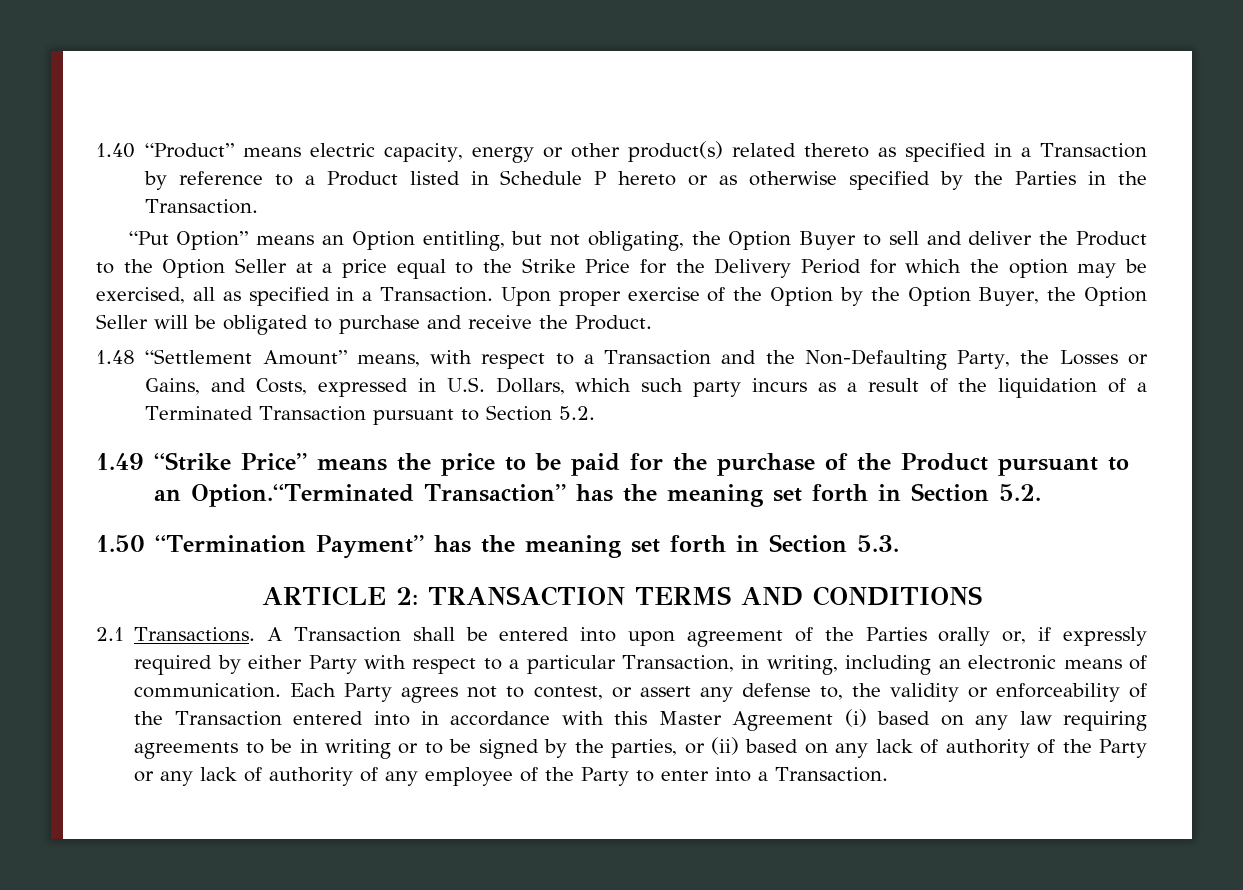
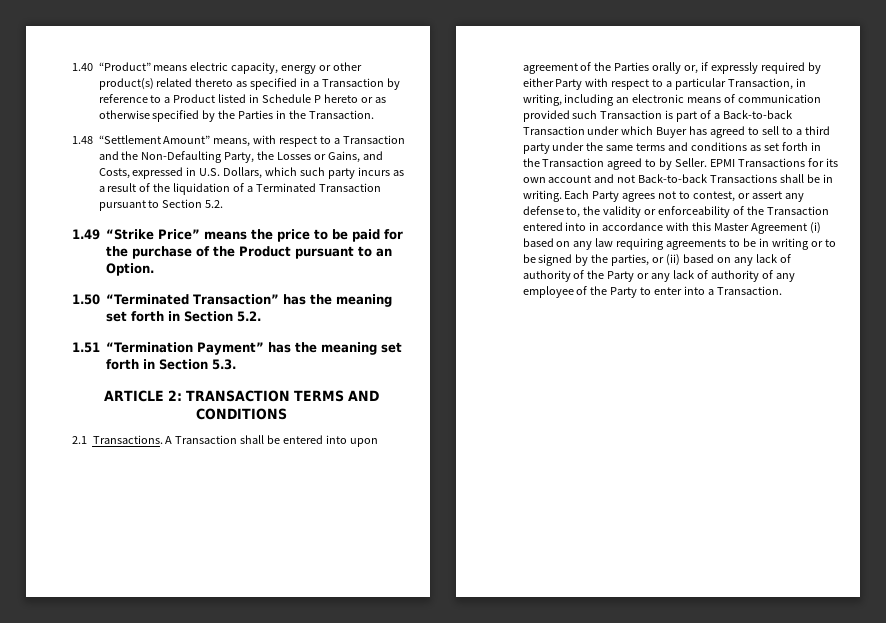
- “Put Option” means an Option entitling, but not obligating, the Option Buyer to sell and deliver the Product to the Option Seller at a price equal to the Strike Price for the Delivery Period for which the option may be exercised, all as specified in a Transaction. Upon proper exercise of the Option by the Option Buyer, the Option Seller will be obligated to purchase and receive the Product.
- 1.49 “Strike Price” means the price to be paid for the purchase of the Product pursuant to an Option.“Terminated Transaction” has the meaning set forth in Section 5.2.
+ 1.49 “Strike Price” means the price to be paid for the purchase of the Product pursuant to an Option.
+ 1.50 “Terminated Transaction” has the meaning set forth in Section 5.2.
- 1.50 “Termination Payment” has the meaning set forth in Section 5.3.
+ 1.51 “Termination Payment” has the meaning set forth in Section 5.3.
- A Transaction shall be entered into upon agreement of the Parties orally or, if expressly required by either Party with respect to a particular Transaction, in writing, including an electronic means of communication.
+ A Transaction shall be entered into upon agreement of the Parties orally or, if expressly required by either Party with respect to a particular Transaction, in writing, including an electronic means of communication provided such Transaction is part of a Back-to-back Transaction under which Buyer has agreed to sell to a third party under the same terms and conditions as set forth in the Transaction agreed to by Seller. EPMI Transactions for its own account and not Back-to-back Transactions shall be in writing.

